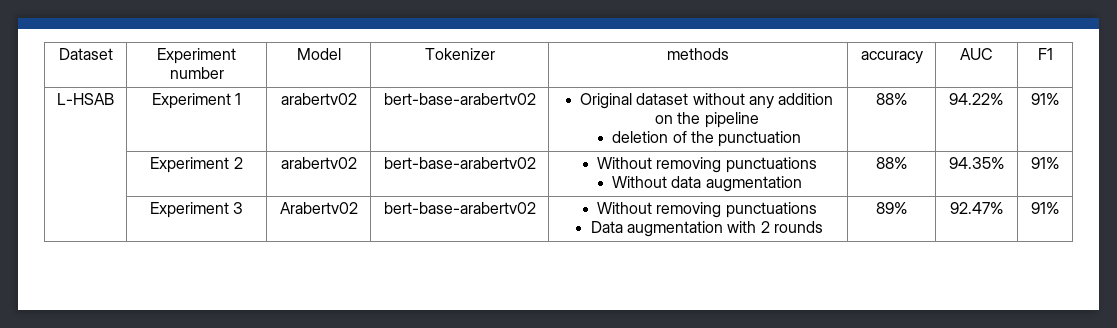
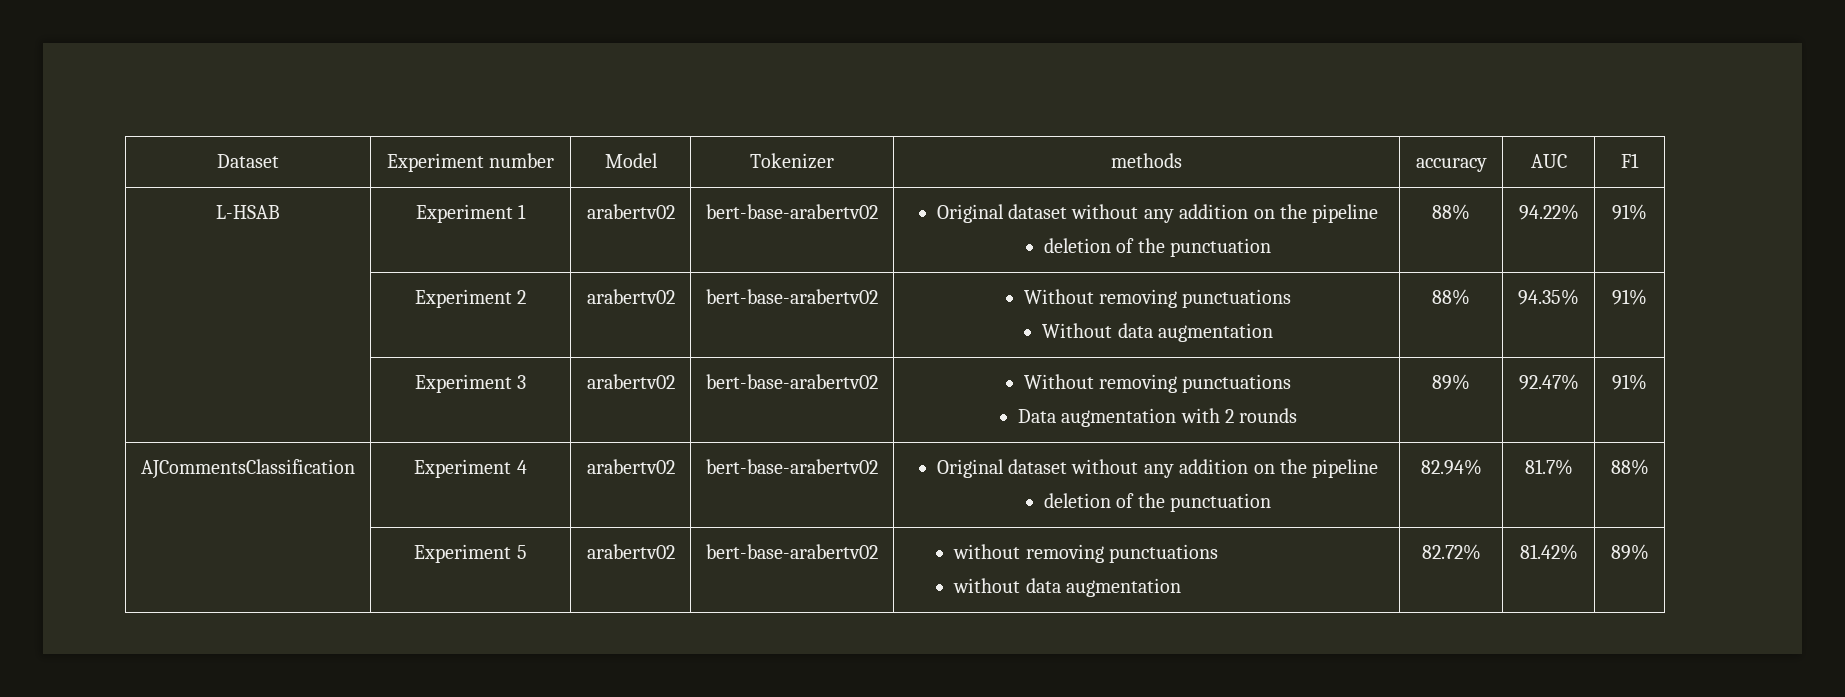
- | Experiment 3 | Arabertv02 | bert-base-arabertv02 | Without removing punctuations
+ | Experiment 3 | arabertv02 | bert-base-arabertv02 | Without removing punctuations
+ AJCommentsClassification | Experiment 4 | arabertv02 | bert-base-arabertv02 | Original dataset without any addition on the pipeline
+ deletion of the punctuation | 82.94% | 81.7% | 88%
+ | Experiment 5 | arabertv02 | bert-base-arabertv02 | without removing punctuations
+ without data augmentation | 82.72% | 81.42% | 89%

